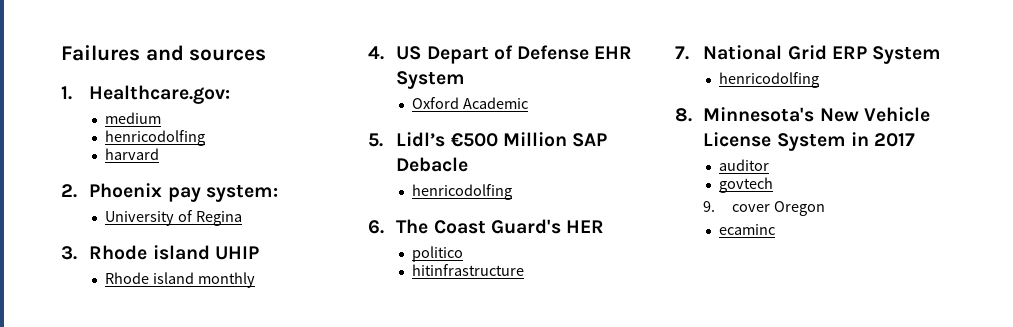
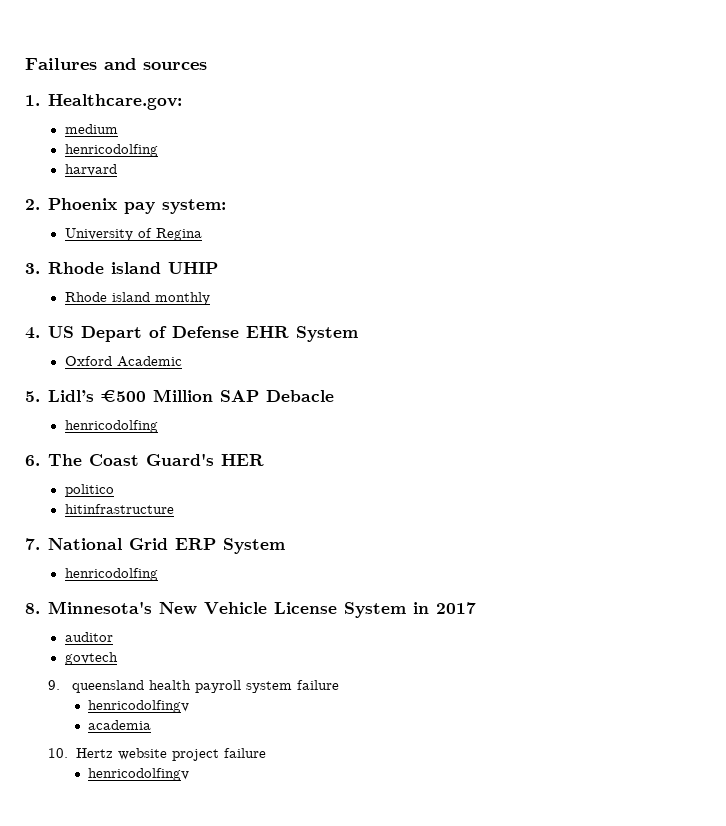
- 9. cover Oregon
- ecaminc
+ 9. queensland health payroll system failure
+ henricodolfingv
+ academia
+ 10. Hertz website project failure
+ henricodolfingv

